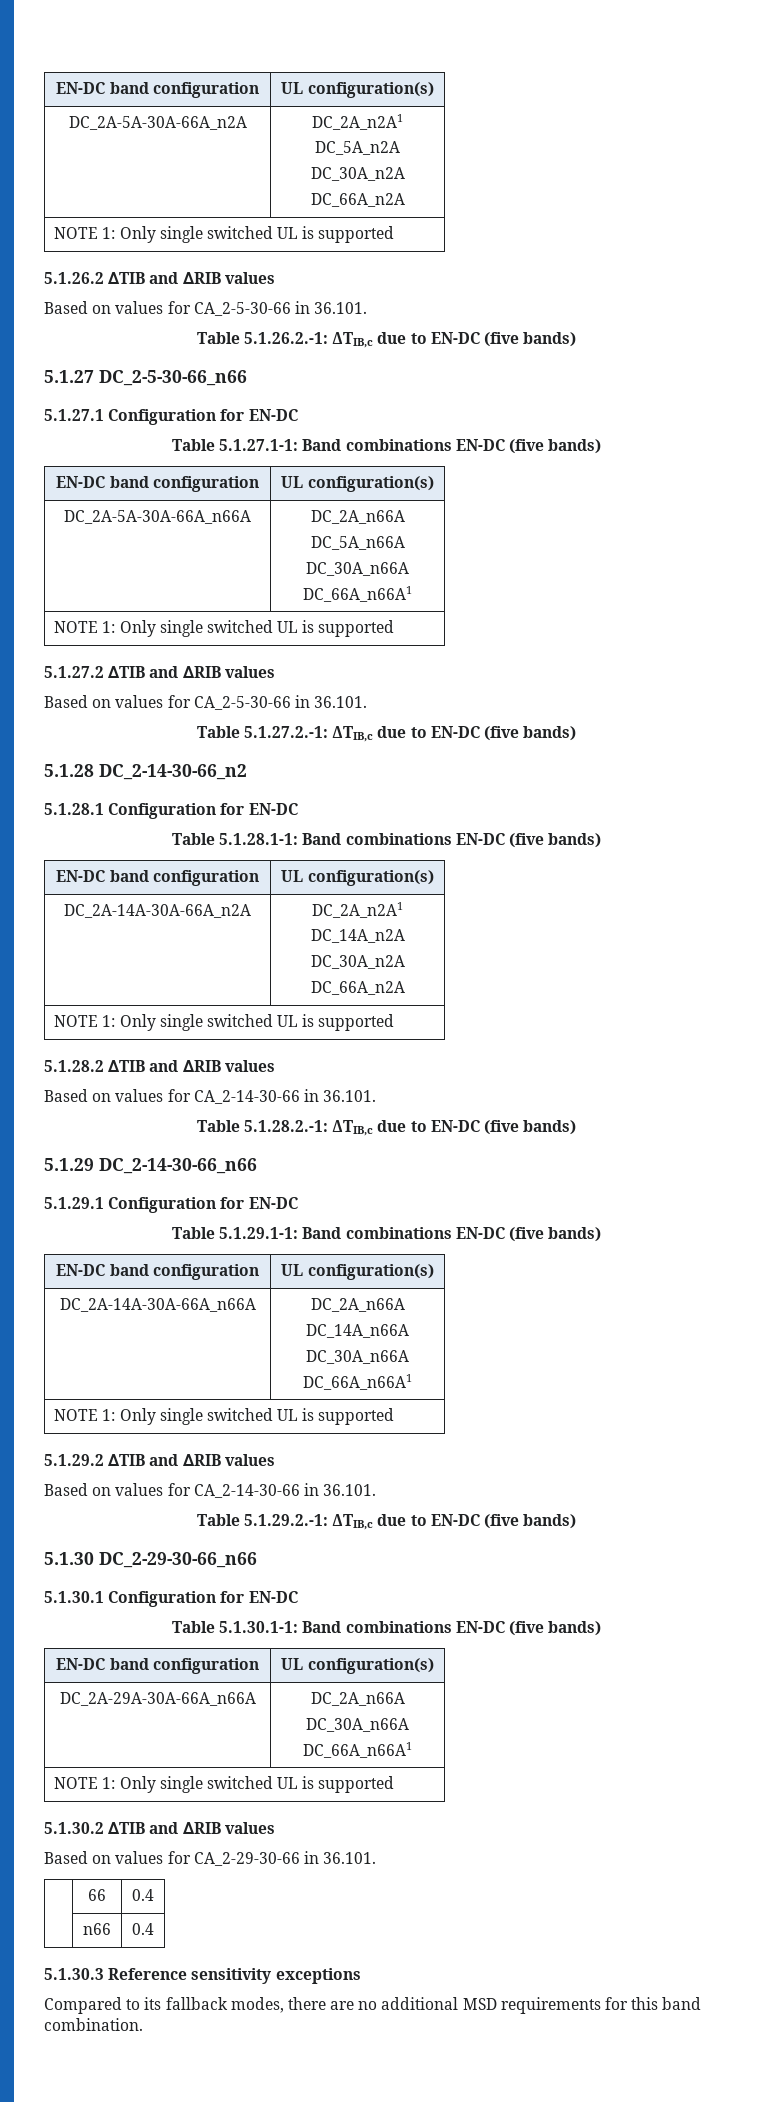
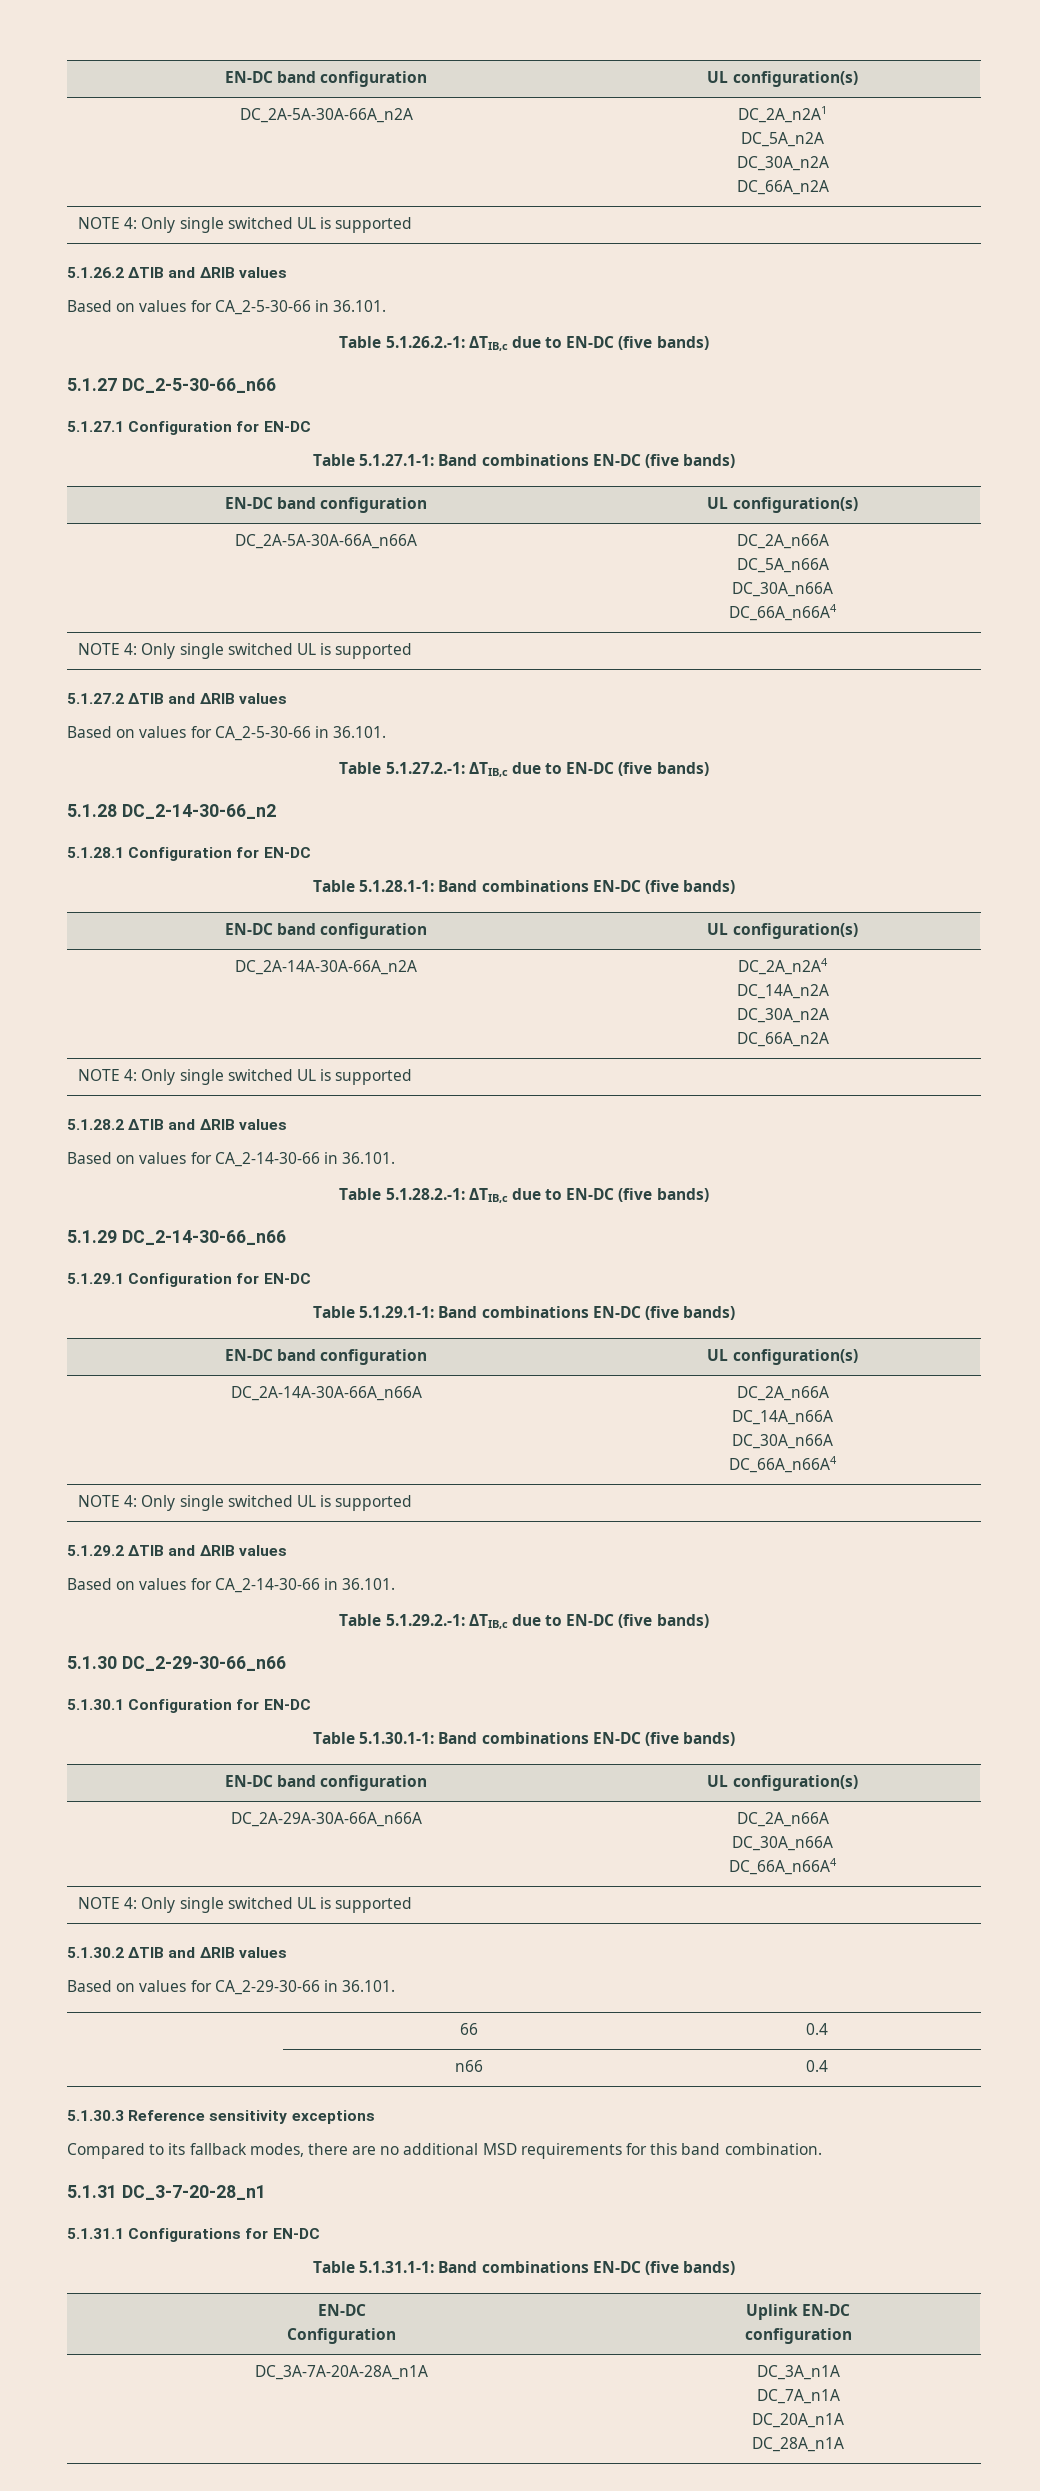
  DC_2A-5A-30A-66A_n2A | DC_2A_n2A1
  DC_5A_n2A
  DC_30A_n2A
  DC_66A_n2A
- NOTE 1: Only single switched UL is supported
+ NOTE 4: Only single switched UL is supported
  DC_2A-5A-30A-66A_n66A | DC_2A_n66A
  DC_5A_n66A
  DC_30A_n66A
- DC_66A_n66A1
- NOTE 1: Only single switched UL is supported
+ DC_66A_n66A4
+ NOTE 4: Only single switched UL is supported
- DC_2A-14A-30A-66A_n2A | DC_2A_n2A1
+ DC_2A-14A-30A-66A_n2A | DC_2A_n2A4
  DC_14A_n2A
  DC_30A_n2A
  DC_66A_n2A
- NOTE 1: Only single switched UL is supported
+ NOTE 4: Only single switched UL is supported
  DC_2A-14A-30A-66A_n66A | DC_2A_n66A
  DC_14A_n66A
  DC_30A_n66A
- DC_66A_n66A1
- NOTE 1: Only single switched UL is supported
+ DC_66A_n66A4
+ NOTE 4: Only single switched UL is supported
  DC_2A-29A-30A-66A_n66A | DC_2A_n66A
  DC_30A_n66A
- DC_66A_n66A1
- NOTE 1: Only single switched UL is supported
+ DC_66A_n66A4
+ NOTE 4: Only single switched UL is supported
+ 5.1.31 DC_3-7-20-28_n1
+ 5.1.31.1 Configurations for EN-DC
+ Table 5.1.31.1-1: Band combinations EN-DC (five bands)
+ EN-DC
+ Configuration | Uplink EN-DC
+ configuration
+ DC_3A-7A-20A-28A_n1A | DC_3A_n1A
+ DC_7A_n1A
+ DC_20A_n1A
+ DC_28A_n1A

